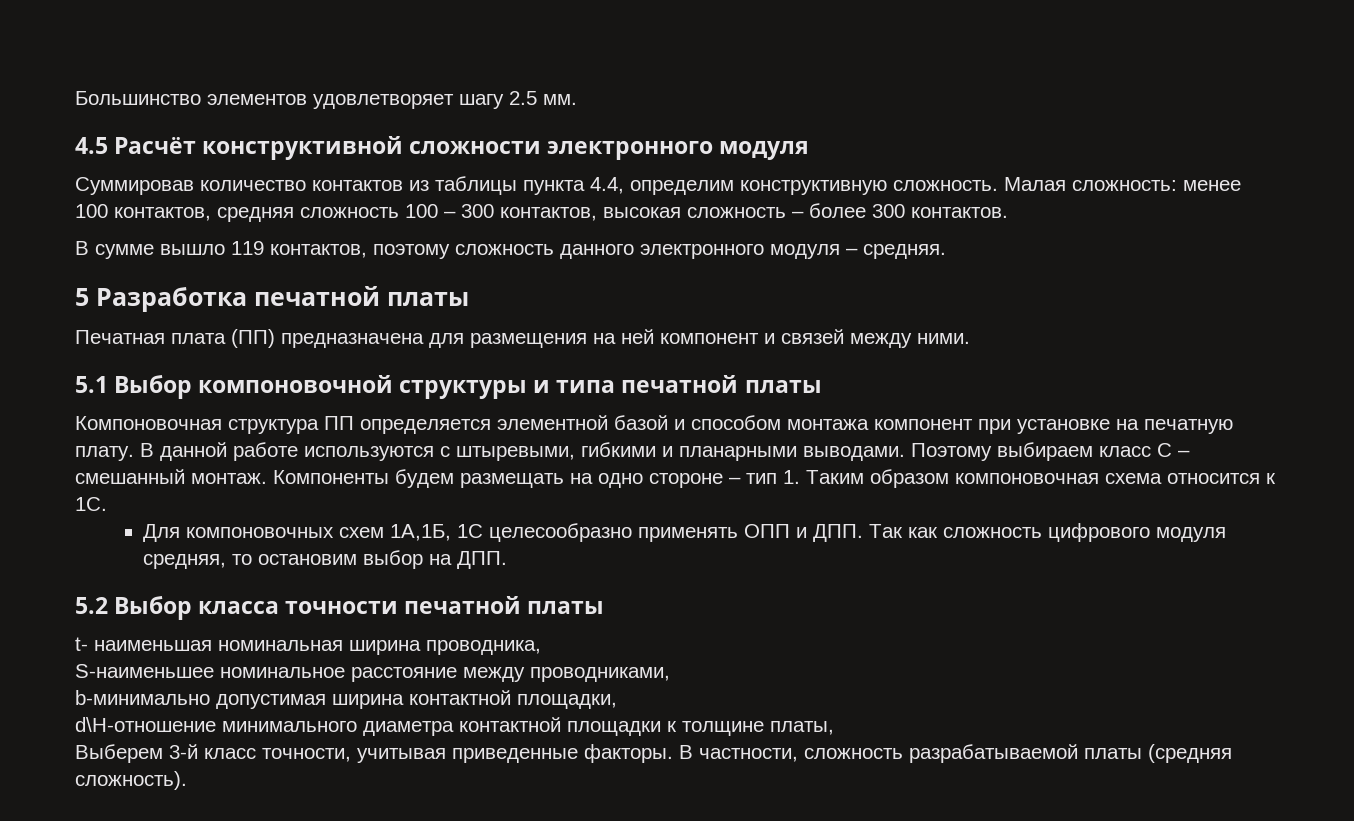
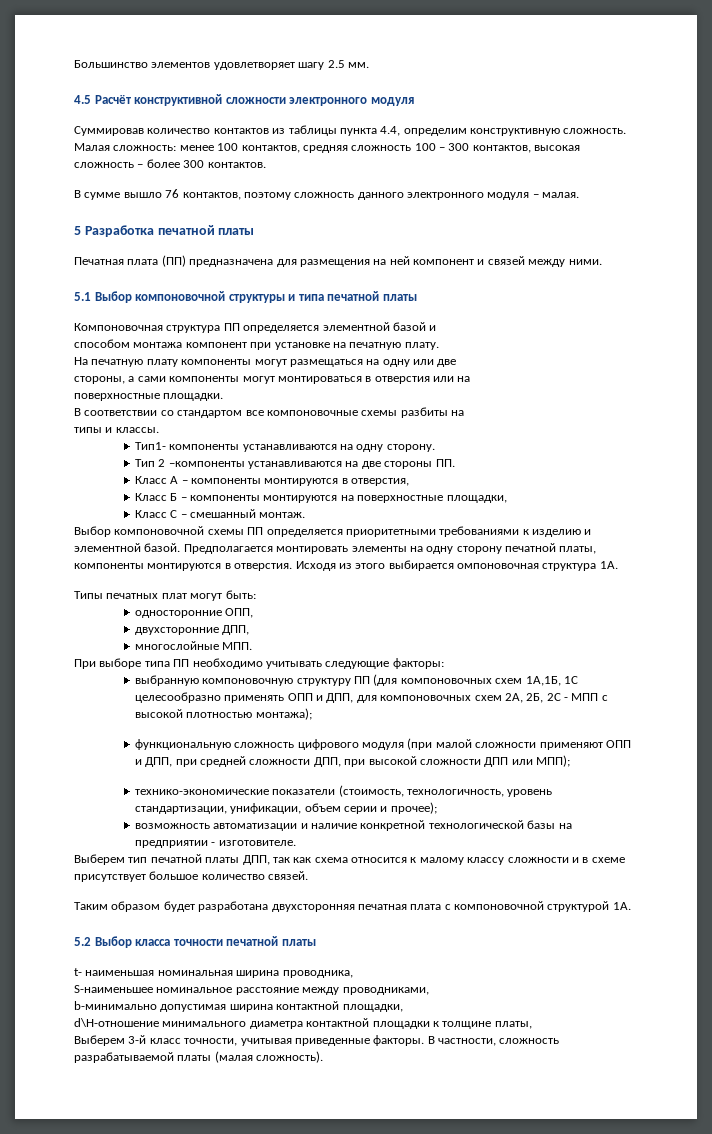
- В сумме вышло 119 контактов, поэтому сложность данного электронного модуля – средняя.
+ В сумме вышло 76 контактов, поэтому сложность данного электронного модуля – малая.
- Компоновочная структура ПП определяется элементной базой и способом монтажа компонент при установке на печатную плату. В данной работе используются с штыревыми, гибкими и планарными выводами. Поэтому выбираем класс С – смешанный монтаж. Компоненты будем размещать на одно стороне – тип 1. Таким образом компоновочная схема относится к 1С.
- Для компоновочных схем 1А,1Б, 1С целесообразно применять ОПП и ДПП. Так как сложность цифрового модуля средняя, то остановим выбор на ДПП.
+ Компоновочная структура ПП определяется элементной базой и
+ способом монтажа компонент при установке на печатную плату.
+ На печатную плату компоненты могут размещаться на одну или две
+ стороны, а сами компоненты могут монтироваться в отверстия или на
+ поверхностные площадки.
+ В соответствии со стандартом все компоновочные схемы разбиты на
+ типы и классы.
+ Тип1- компоненты устанавливаются на одну сторону.
+ Тип 2 –компоненты устанавливаются на две стороны ПП.
+ Класс А – компоненты монтируются в отверстия,
+ Класс Б – компоненты монтируются на поверхностные площадки,
+ Класс С – смешанный монтаж.
+ Выбор компоновочной схемы ПП определяется приоритетными требованиями к изделию и элементной базой. Предполагается монтировать элементы на одну сторону печатной платы, компоненты монтируются в отверстия. Исходя из этого выбирается омпоновочная структура 1А.
+ Типы печатных плат могут быть:
+ односторонние ОПП,
+ двухсторонние ДПП,
+ многослойные МПП.
+ При выборе типа ПП необходимо учитывать следующие факторы:
+ выбранную компоновочную структуру ПП (для компоновочных схем 1А,1Б, 1С целесообразно применять ОПП и ДПП, для компоновочных схем 2А, 2Б, 2С - МПП с высокой плотностью монтажа);
+ функциональную сложность цифрового модуля (при малой сложности применяют ОПП и ДПП, при средней сложности ДПП, при высокой сложности ДПП или МПП);
+ технико-экономические показатели (стоимость, технологичность, уровень стандартизации, унификации, объем серии и прочее);
+ возможность автоматизации и наличие конкретной технологической базы на предприятии - изготовителе.
+ Выберем тип печатной платы ДПП, так как схема относится к малому классу сложности и в схеме присутствует большое количество связей.
+ Таким образом будет разработана двухсторонняя печатная плата с компоновочной структурой 1А.
- В частности, сложность разрабатываемой платы (средняя сложность).
+ В частности, сложность разрабатываемой платы (малая сложность).

